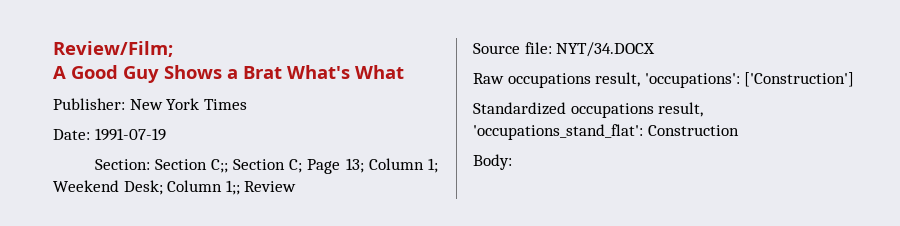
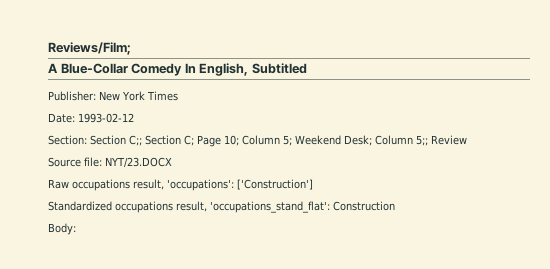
- Review/Film;
+ Reviews/Film;
- A Good Guy Shows a Brat What's What
+ A Blue-Collar Comedy In English, Subtitled
- Date: 1991-07-19
+ Date: 1993-02-12
- Section: Section C;; Section C; Page 13; Column 1; Weekend Desk; Column 1;; Review
+ Section: Section C;; Section C; Page 10; Column 5; Weekend Desk; Column 5;; Review
- Source file: NYT/34.DOCX
+ Source file: NYT/23.DOCX

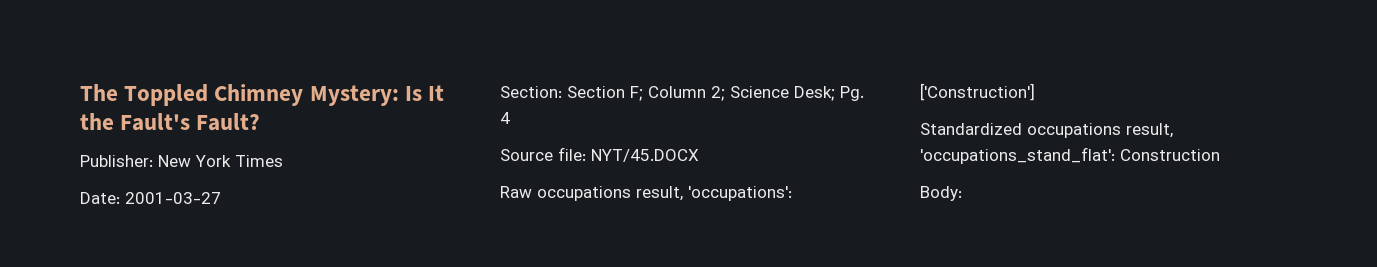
- Reviews/Film;
- A Blue-Collar Comedy In English, Subtitled
+ The Toppled Chimney Mystery: Is It the Fault's Fault?
- Date: 1993-02-12
+ Date: 2001-03-27
- Section: Section C;; Section C; Page 10; Column 5; Weekend Desk; Column 5;; Review
+ Section: Section F; Column 2; Science Desk; Pg. 4
- Source file: NYT/23.DOCX
+ Source file: NYT/45.DOCX

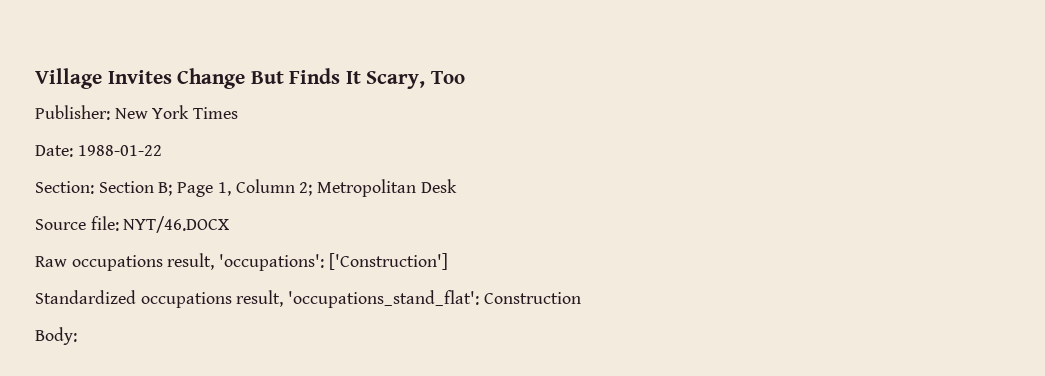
- The Toppled Chimney Mystery: Is It the Fault's Fault?
+ Village Invites Change But Finds It Scary, Too
- Date: 2001-03-27
+ Date: 1988-01-22
- Section: Section F; Column 2; Science Desk; Pg. 4
+ Section: Section B; Page 1, Column 2; Metropolitan Desk
- Source file: NYT/45.DOCX
+ Source file: NYT/46.DOCX

